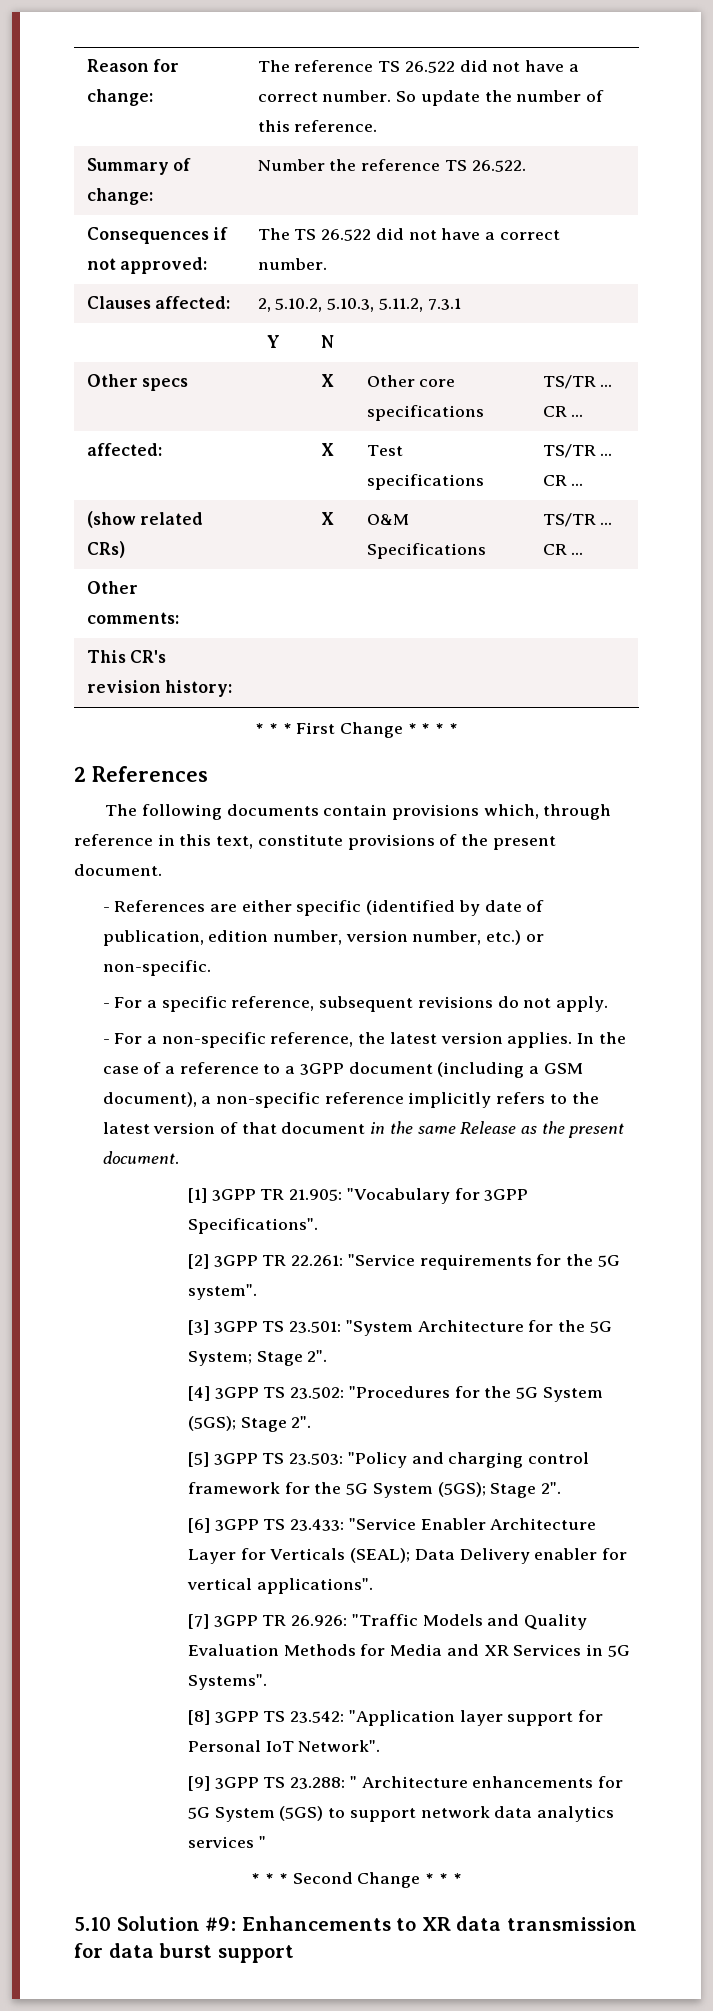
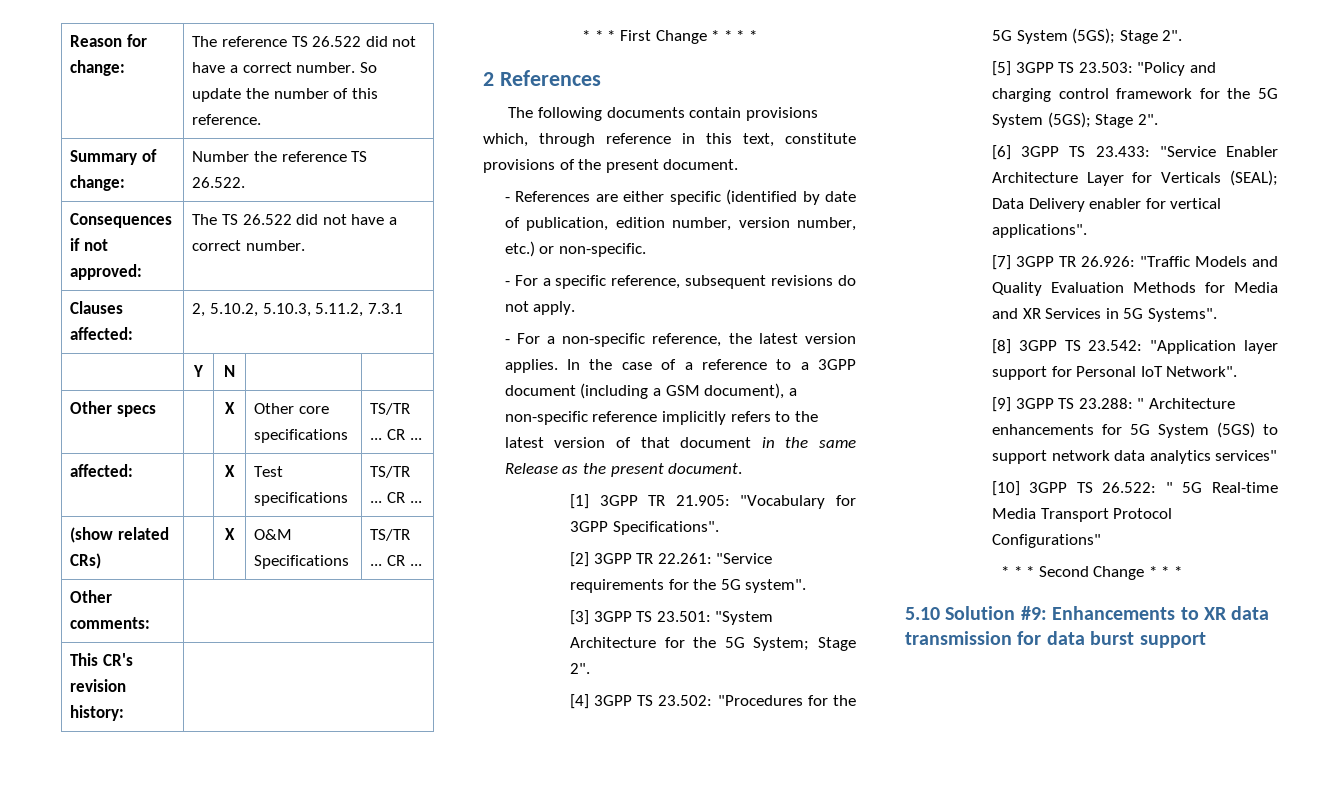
- [9] 3GPP TS 23.288: " Architecture enhancements for 5G System (5GS) to support network data analytics services "
+ [9] 3GPP TS 23.288: " Architecture enhancements for 5G System (5GS) to support network data analytics services"
+ [10] 3GPP TS 26.522: " 5G Real-time Media Transport Protocol Configurations"

